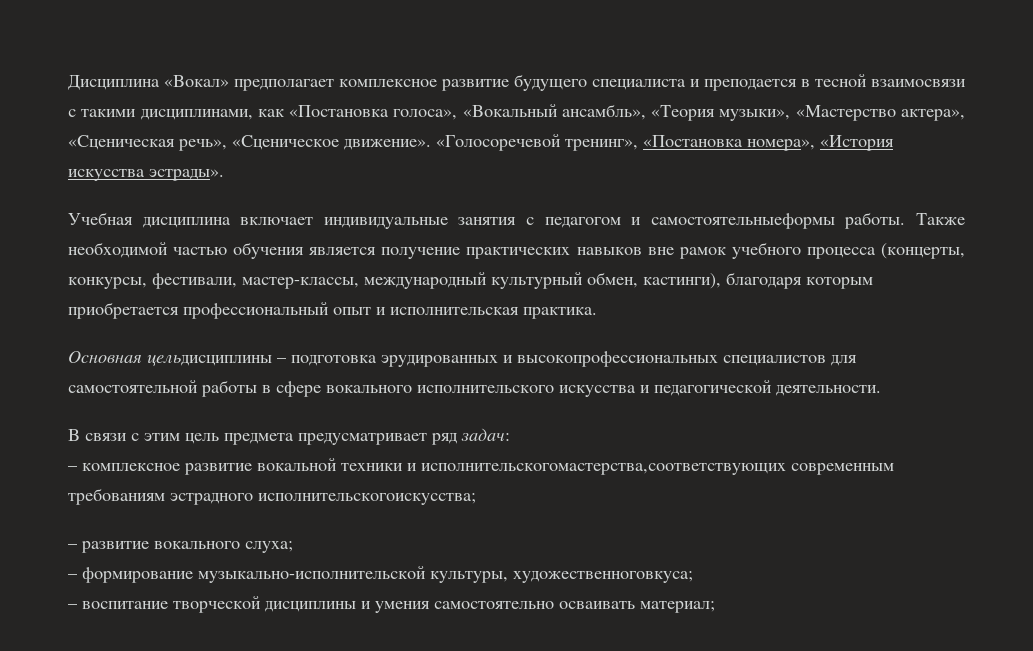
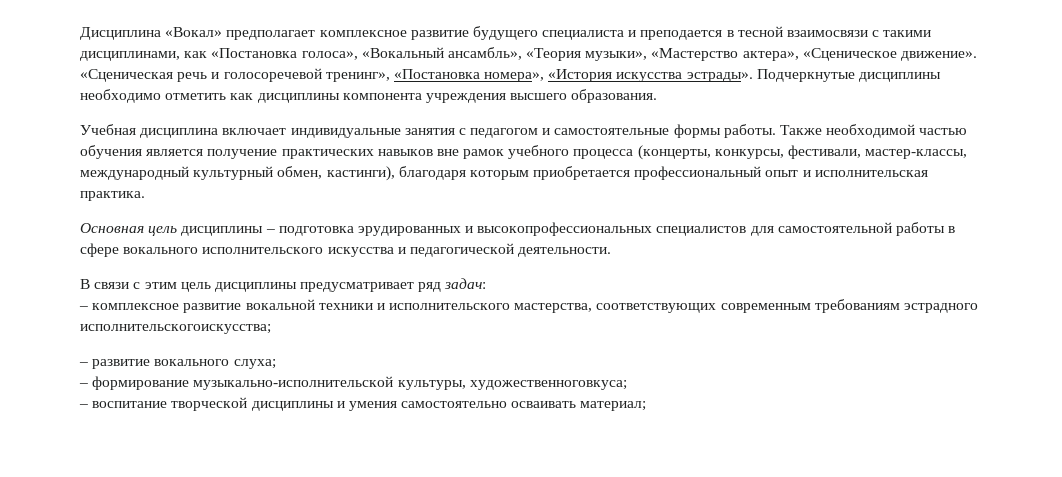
- Дисциплина «Вокал» предполагает комплексное развитие будущего специалиста и преподается в тесной взаимосвязи с такими дисциплинами, как «Постановка голоса», «Вокальный ансамбль», «Теория музыки», «Мастерство актера», «Сценическая речь», «Сценическое движение». «Голосоречевой тренинг», «Постановка номера», «История искусства эстрады».
+ Дисциплина «Вокал» предполагает комплексное развитие будущего специалиста и преподается в тесной взаимосвязи с такими дисциплинами, как «Постановка голоса», «Вокальный ансамбль», «Теория музыки», «Мастерство актера», «Сценическое движение». «Сценическая речь и голосоречевой тренинг», «Постановка номера», «История искусства эстрады». Подчеркнутые дисциплины необходимо отметить как дисциплины компонента учреждения высшего образования.
- Учебная дисциплина включает индивидуальные занятия с педагогом и самостоятельныеформы работы.
+ Учебная дисциплина включает индивидуальные занятия с педагогом и самостоятельные формы работы.
- Основная цельдисциплины – подготовка эрудированных и высокопрофессиональных специалистов для самостоятельной работы в сфере вокального исполнительского искусства и педагогической деятельности.
+ Основная цель дисциплины – подготовка эрудированных и высокопрофессиональных специалистов для самостоятельной работы в сфере вокального исполнительского искусства и педагогической деятельности.
- В связи с этим цель предмета предусматривает ряд задач:
+ В связи с этим цель дисциплины предусматривает ряд задач:
- – комплексное развитие вокальной техники и исполнительскогомастерства,соответствующих современным требованиям эстрадного исполнительскогоискусства;
+ – комплексное развитие вокальной техники и исполнительского мастерства, соответствующих современным требованиям эстрадного исполнительскогоискусства;

